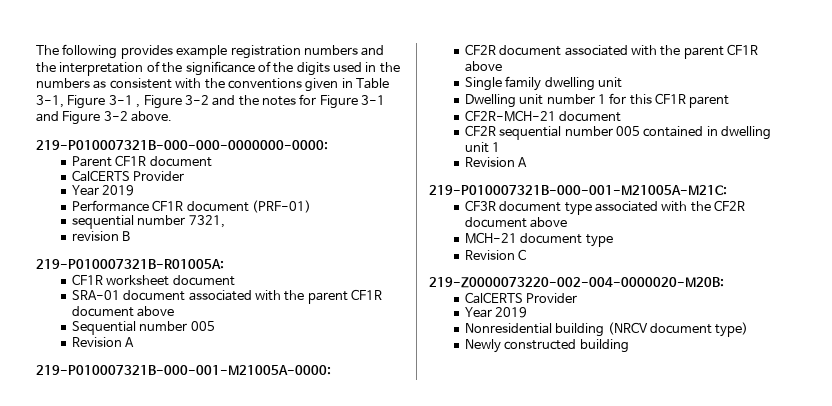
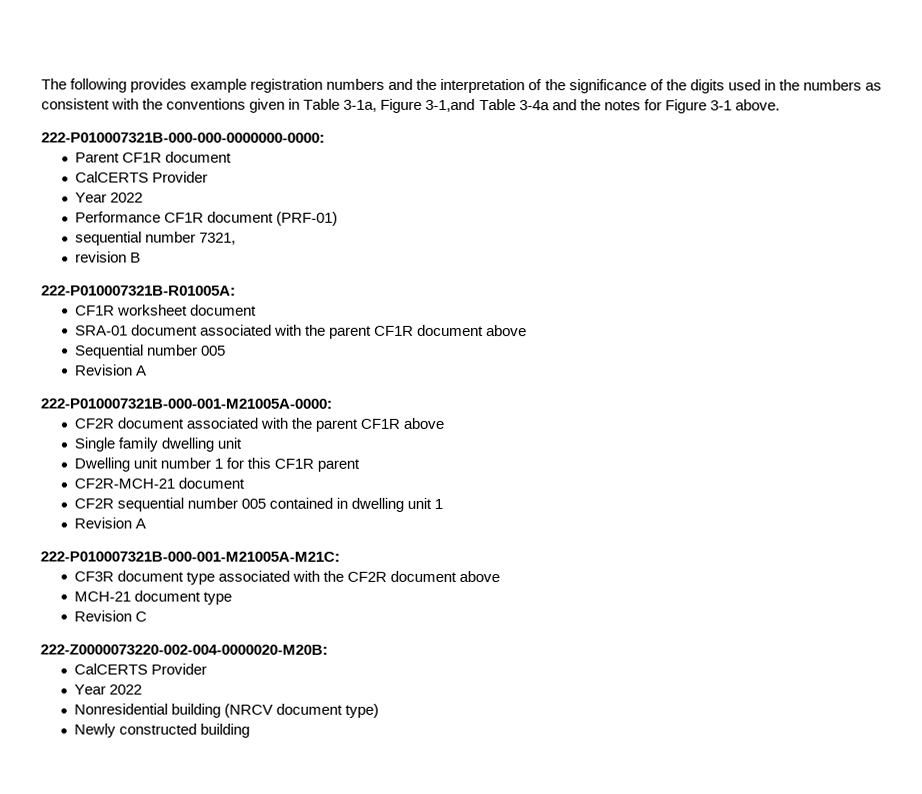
- The following provides example registration numbers and the interpretation of the significance of the digits used in the numbers as consistent with the conventions given in Table 3-1, Figure 3-1 , Figure 3-2 and the notes for Figure 3-1 and Figure 3-2 above.
+ The following provides example registration numbers and the interpretation of the significance of the digits used in the numbers as consistent with the conventions given in Table 3-1a, Figure 3-1,and Table 3-4a and the notes for Figure 3-1 above.
- 219-P010007321B-000-000-0000000-0000:
+ 222-P010007321B-000-000-0000000-0000:
  Parent CF1R document
  CalCERTS Provider
- Year 2019
+ Year 2022
- 219-P010007321B-R01005A:
+ 222-P010007321B-R01005A:
- 219-P010007321B-000-001-M21005A-0000:
+ 222-P010007321B-000-001-M21005A-0000:
- 219-P010007321B-000-001-M21005A-M21C:
+ 222-P010007321B-000-001-M21005A-M21C:
- 219-Z0000073220-002-004-0000020-M20B:
+ 222-Z0000073220-002-004-0000020-M20B:
  CalCERTS Provider
- Year 2019
+ Year 2022

